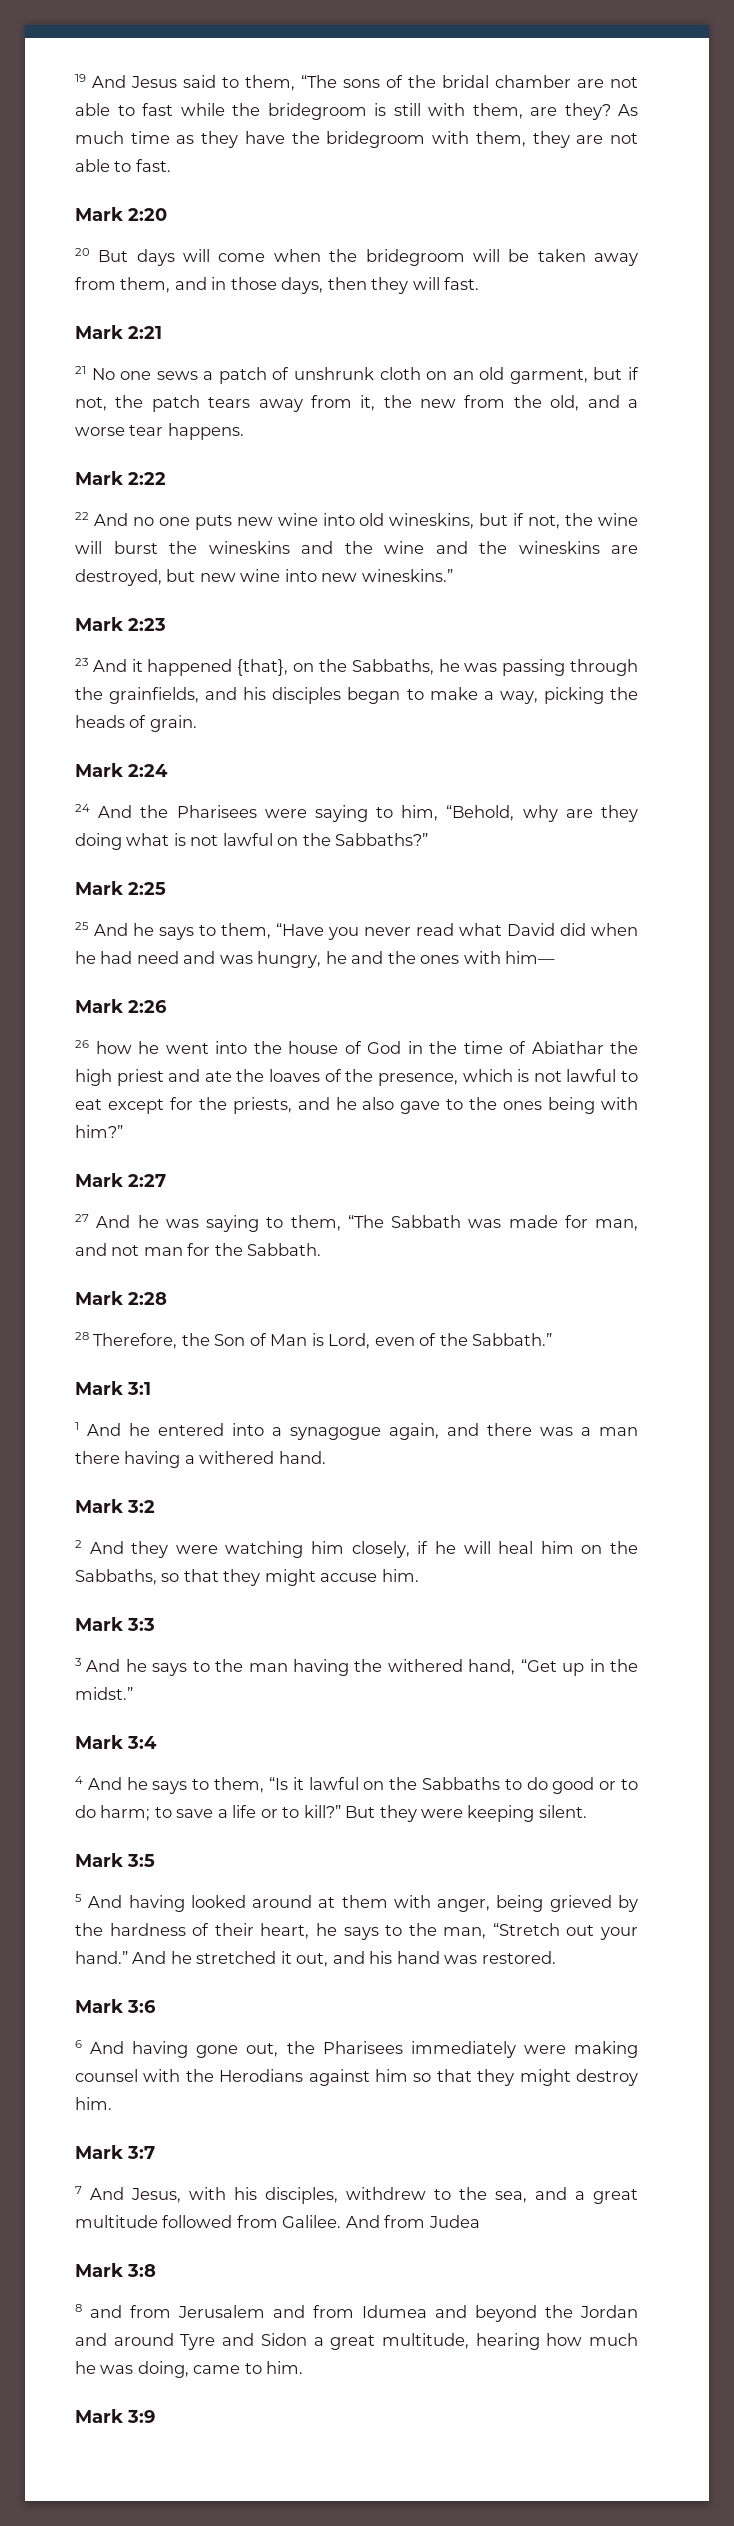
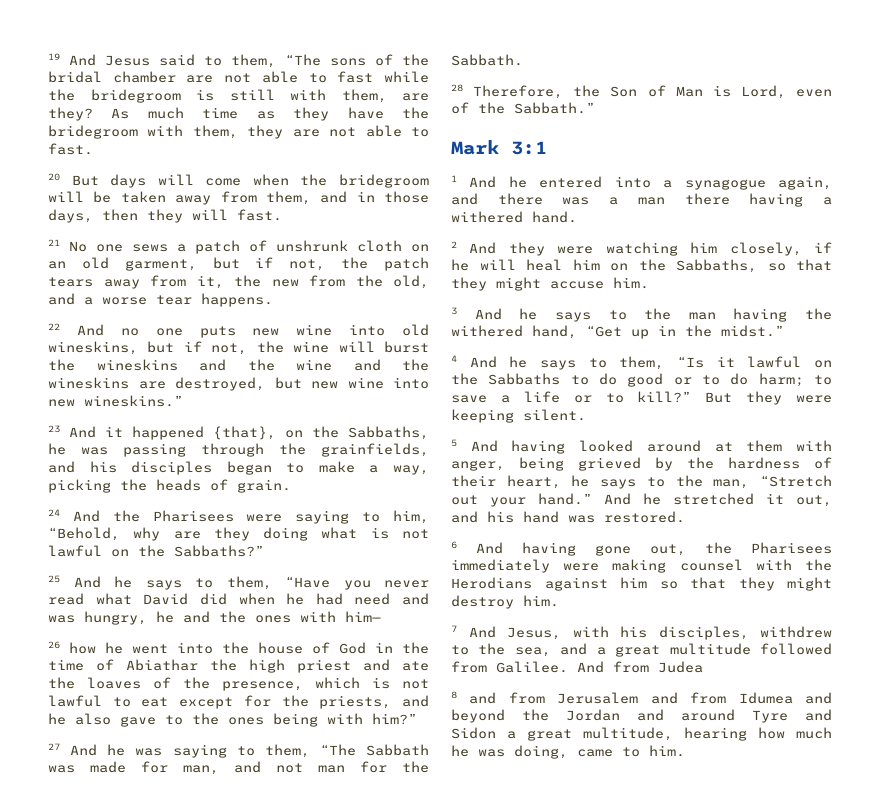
- Mark 2:20
- Mark 2:21
- Mark 2:22
- Mark 2:23
- Mark 2:24
- Mark 2:25
- Mark 2:26
- Mark 2:27
- Mark 2:28
- Mark 3:2
- Mark 3:3
- Mark 3:4
- Mark 3:5
- Mark 3:6
- Mark 3:7
- Mark 3:8
- Mark 3:9

